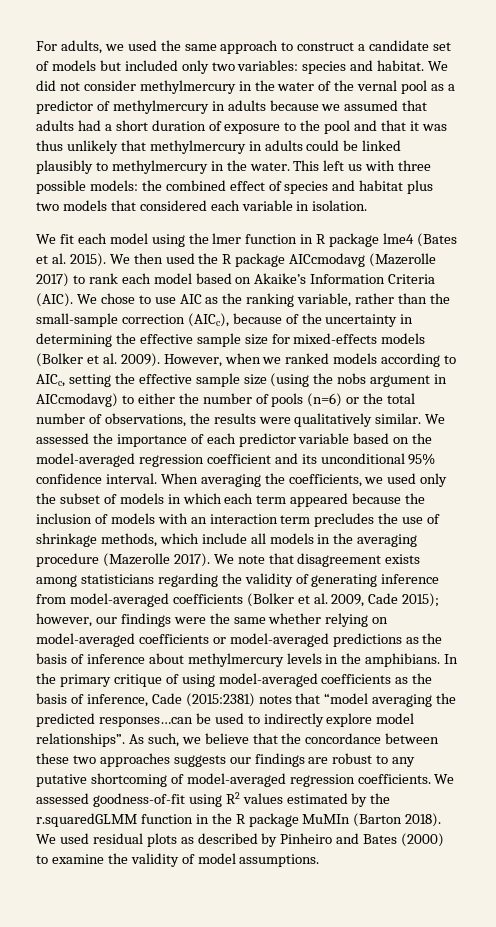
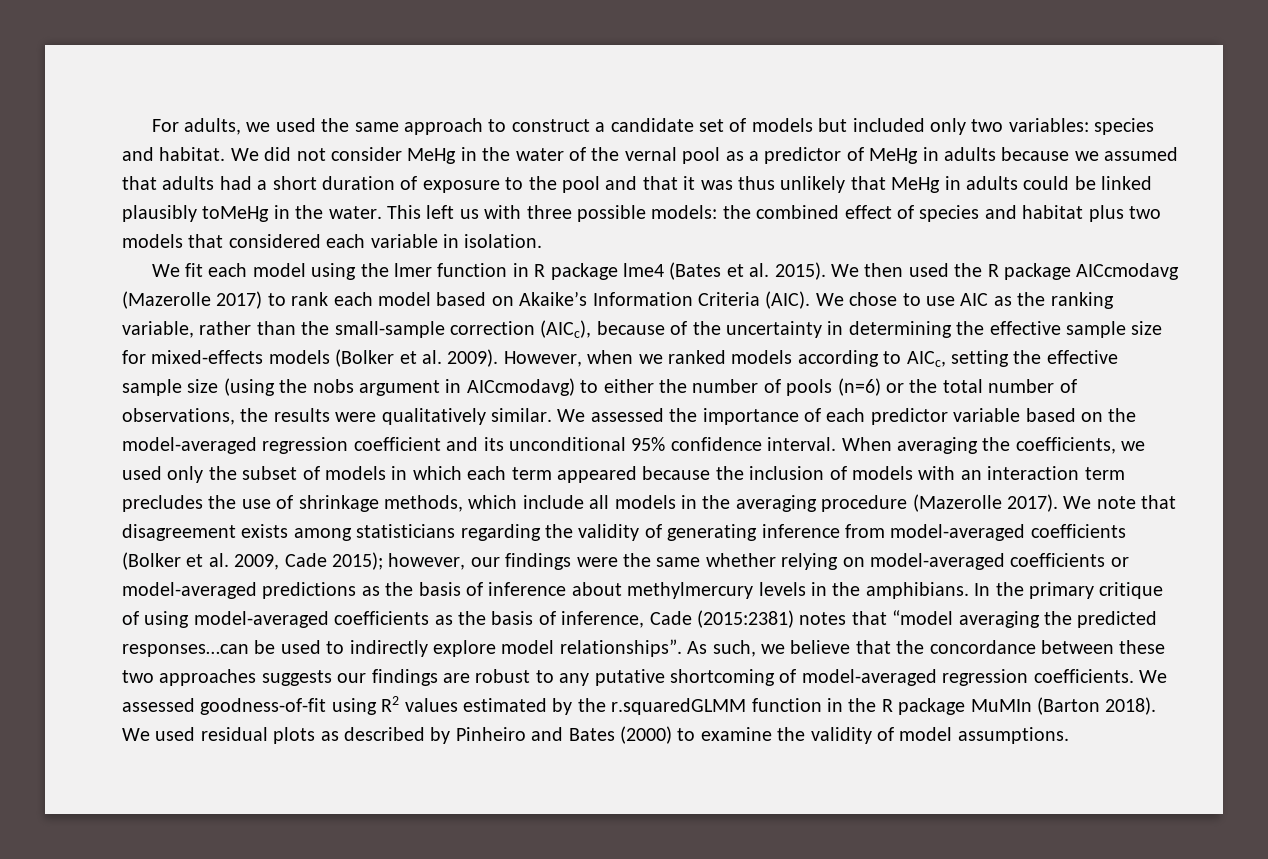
- We did not consider methylmercury in the water of the vernal pool as a predictor of methylmercury in adults because we assumed that adults had a short duration of exposure to the pool and that it was thus unlikely that methylmercury in adults could be linked plausibly to methylmercury in the water.
+ We did not consider MeHg in the water of the vernal pool as a predictor of MeHg in adults because we assumed that adults had a short duration of exposure to the pool and that it was thus unlikely that MeHg in adults could be linked plausibly toMeHg in the water.

